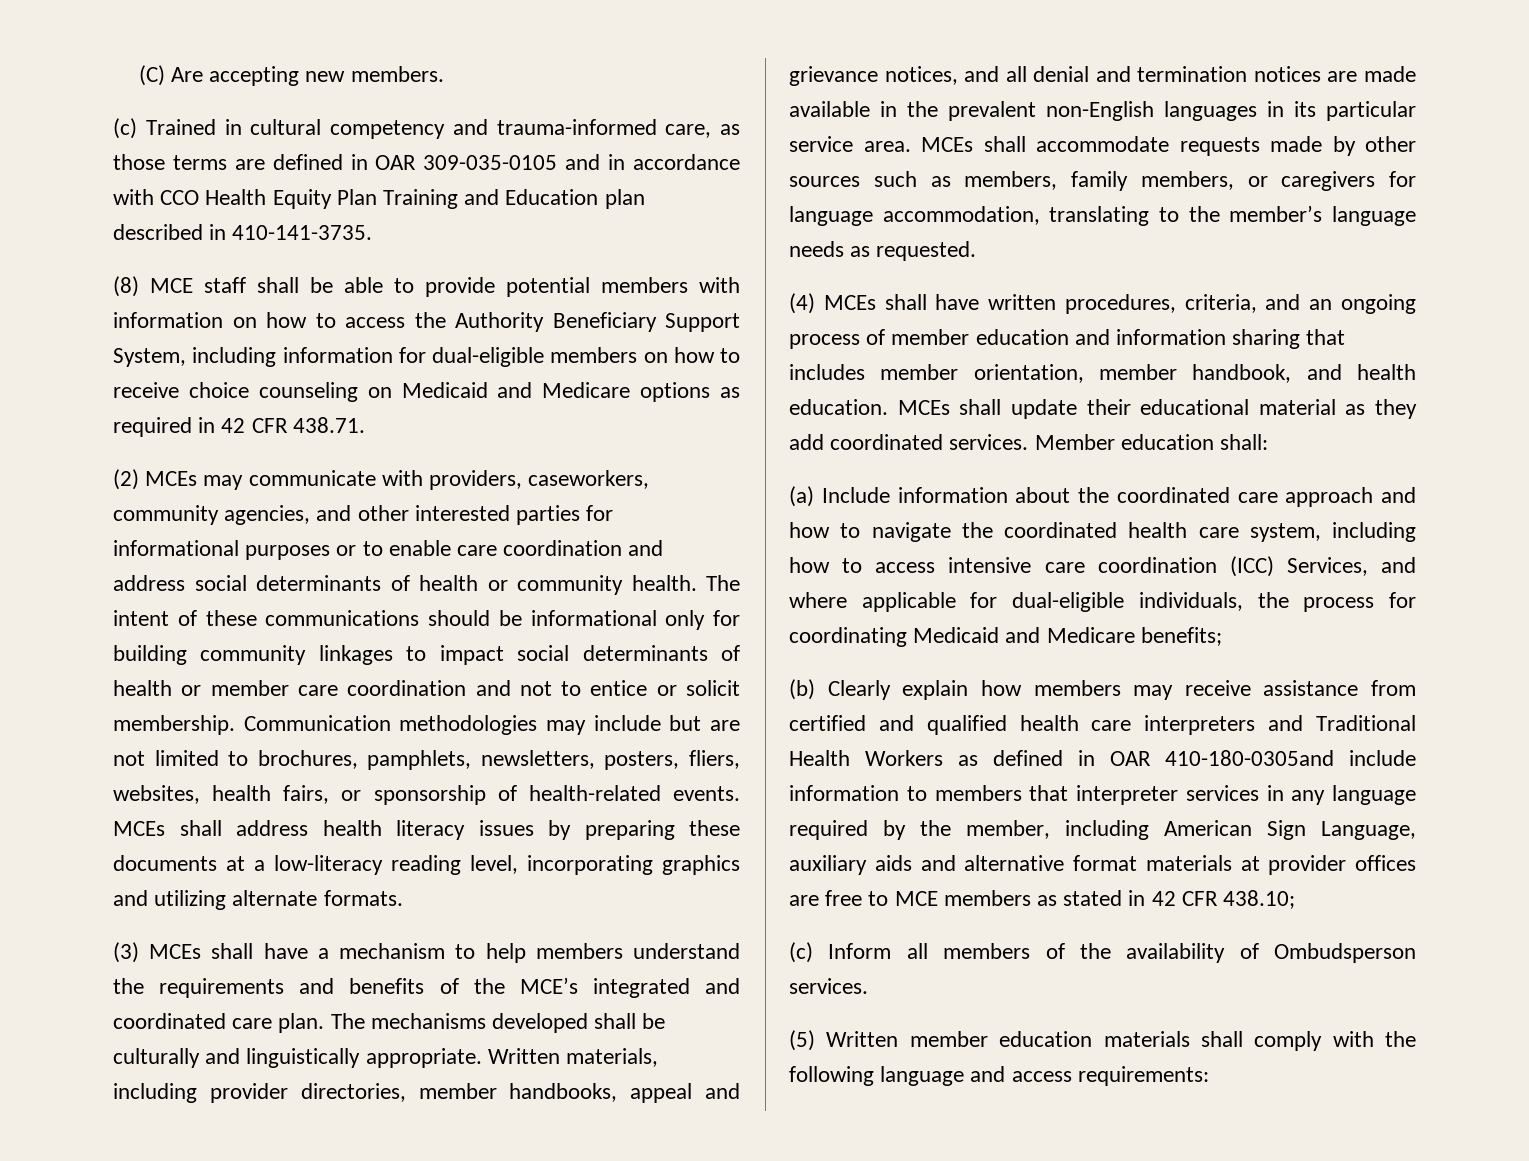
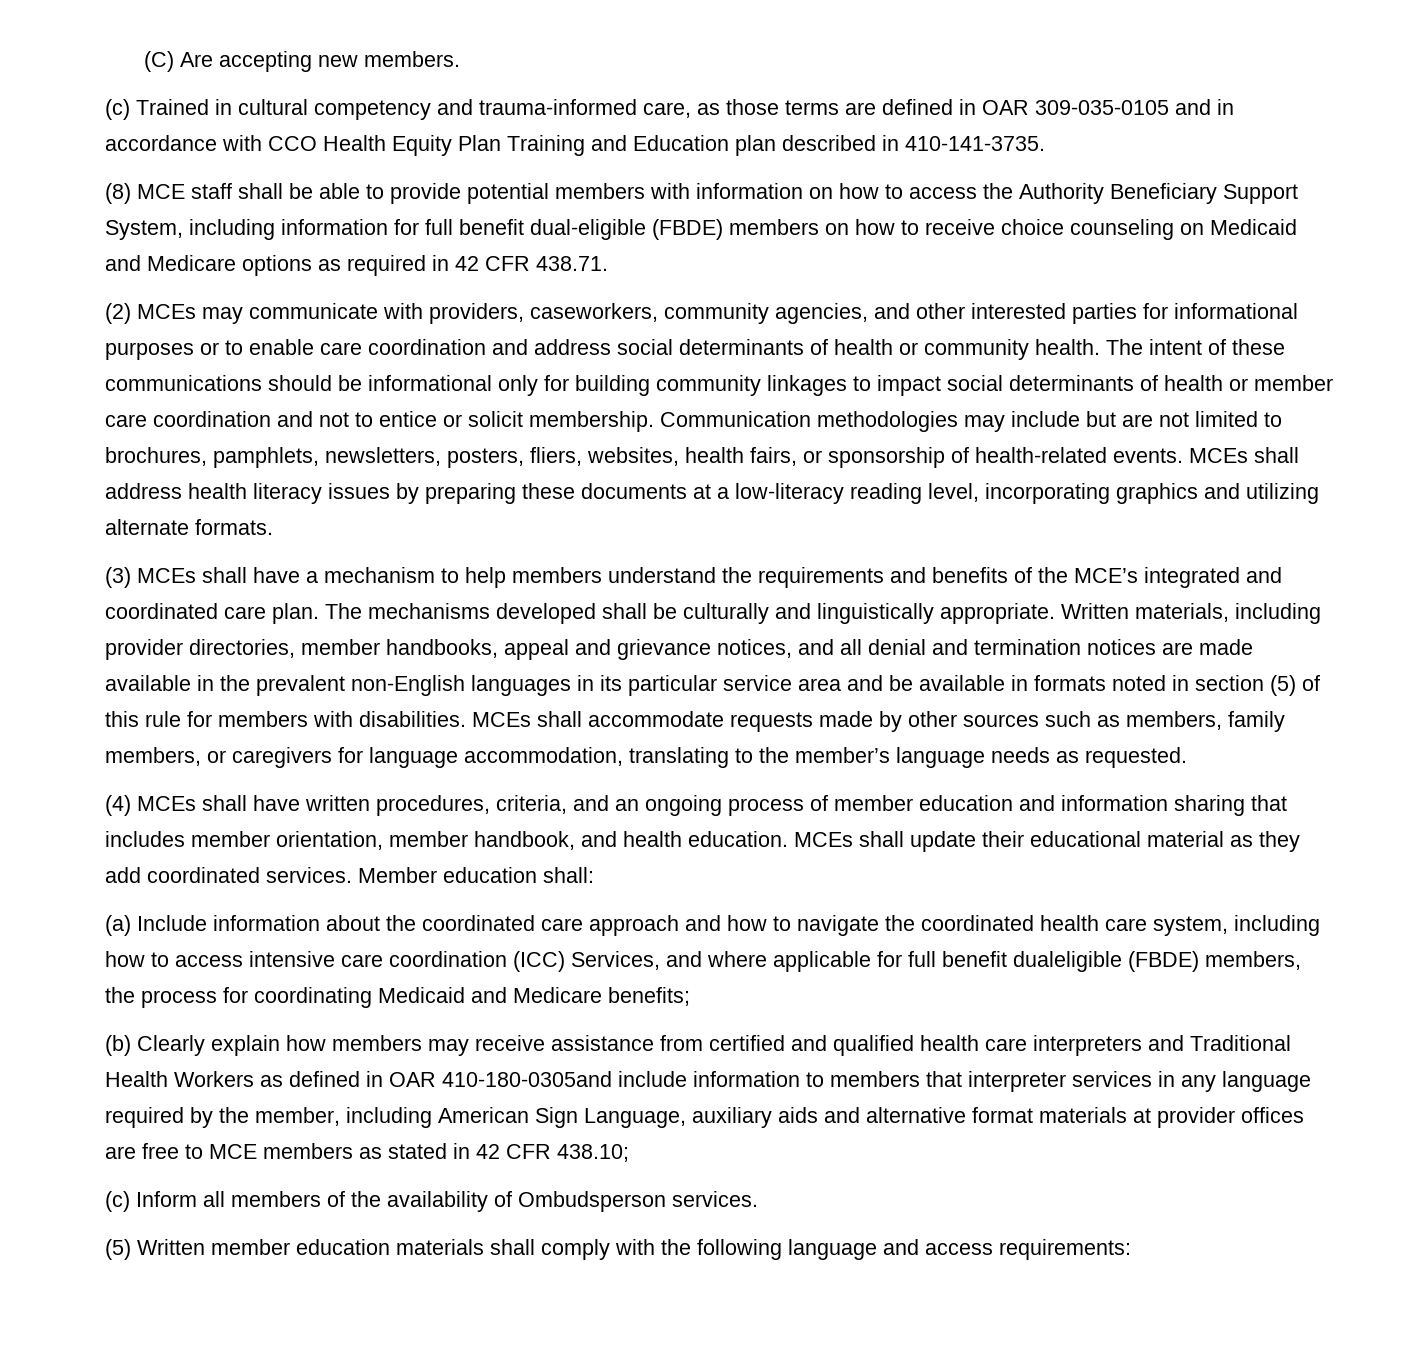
- (8) MCE staff shall be able to provide potential members with information on how to access the Authority Beneficiary Support System, including information for dual-eligible members on how to receive choice counseling on Medicaid and Medicare options as required in 42 CFR 438.71.
+ (8) MCE staff shall be able to provide potential members with information on how to access the Authority Beneficiary Support System, including information for full benefit dual-eligible (FBDE) members on how to receive choice counseling on Medicaid and Medicare options as required in 42 CFR 438.71.
- Written materials, including provider directories, member handbooks, appeal and grievance notices, and all denial and termination notices are made available in the prevalent non-English languages in its particular service area.
+ Written materials, including provider directories, member handbooks, appeal and grievance notices, and all denial and termination notices are made available in the prevalent non-English languages in its particular service area and be available in formats noted in section (5) of this rule for members with disabilities.
- (a) Include information about the coordinated care approach and how to navigate the coordinated health care system, including how to access intensive care coordination (ICC) Services, and where applicable for dual-eligible individuals, the process for coordinating Medicaid and Medicare benefits;
+ (a) Include information about the coordinated care approach and how to navigate the coordinated health care system, including how to access intensive care coordination (ICC) Services, and where applicable for full benefit dualeligible (FBDE) members, the process for coordinating Medicaid and Medicare benefits;

